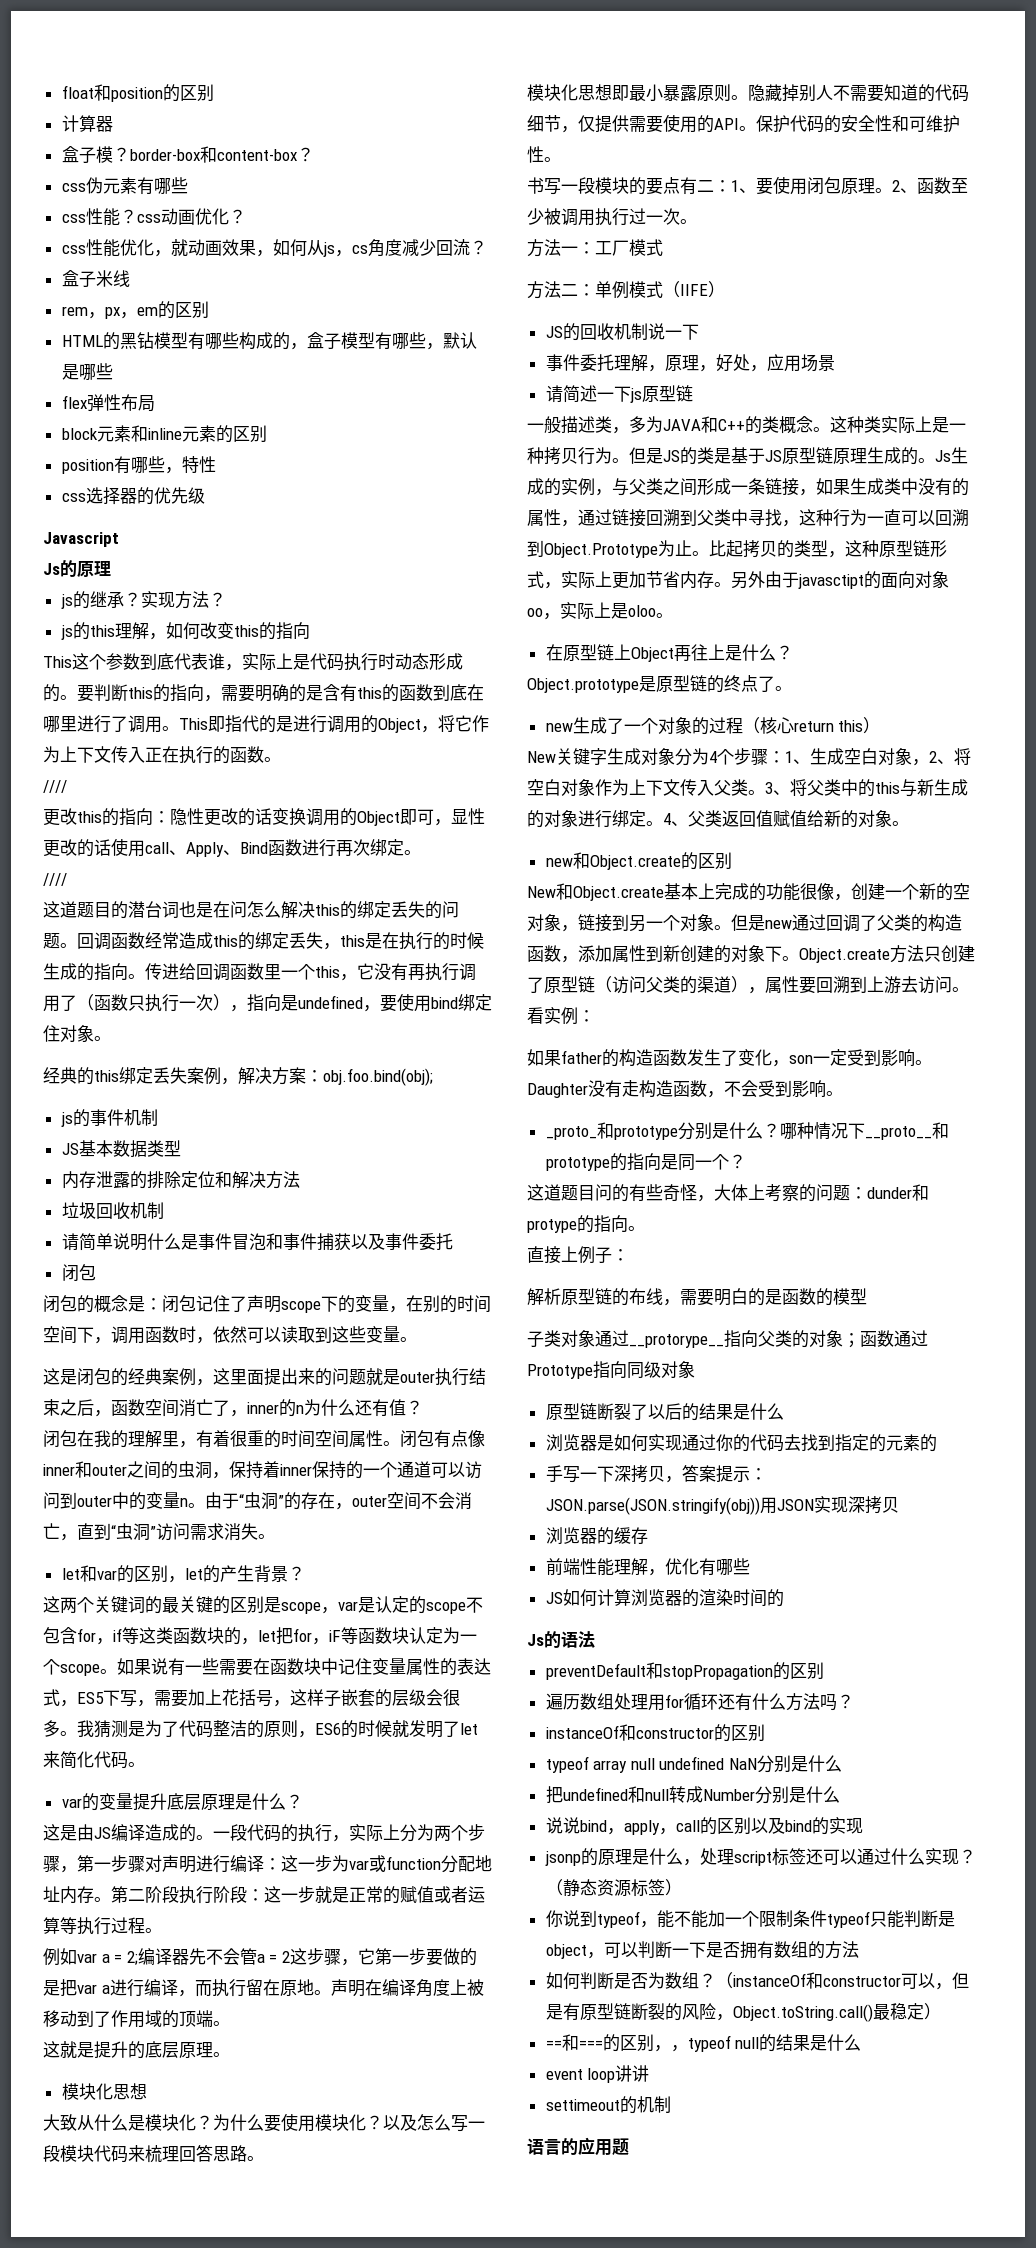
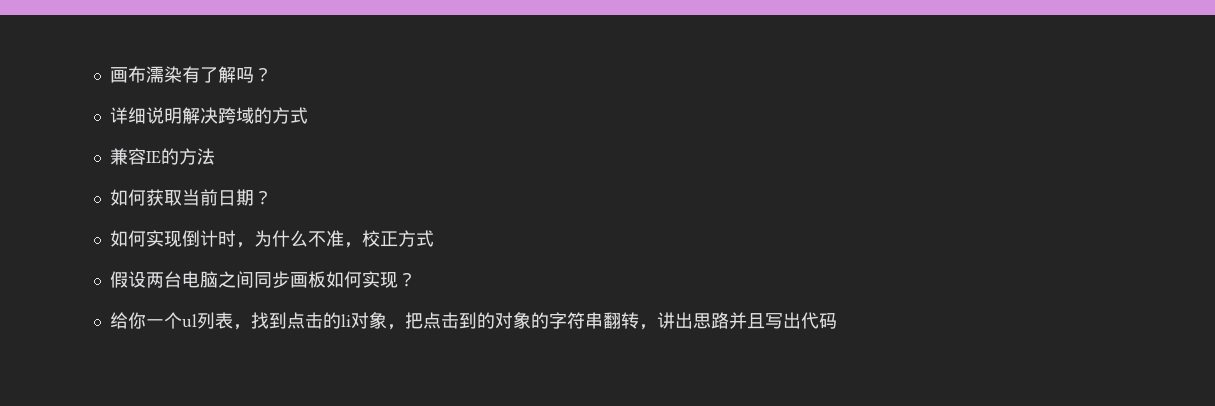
- float和position的区别
- 计算器
- 盒子模？border-box和content-box？
- css伪元素有哪些
- css性能？css动画优化？
- css性能优化，就动画效果，如何从js，cs角度减少回流？
- 盒子米线
- rem，px，em的区别
- HTML的黑钻模型有哪些构成的，盒子模型有哪些，默认是哪些
- flex弹性布局
- block元素和inline元素的区别
- position有哪些，特性
- css选择器的优先级
- Javascript
- Js的原理
- js的继承？实现方法？
- js的this理解，如何改变this的指向
- This这个参数到底代表谁，实际上是代码执行时动态形成的。要判断this的指向，需要明确的是含有this的函数到底在哪里进行了调用。This即指代的是进行调用的Object，将它作为上下文传入正在执行的函数。
- ////
- 更改this的指向：隐性更改的话变换调用的Object即可，显性更改的话使用call、Apply、Bind函数进行再次绑定。
- ////
- 这道题目的潜台词也是在问怎么解决this的绑定丢失的问题。回调函数经常造成this的绑定丢失，this是在执行的时候生成的指向。传进给回调函数里一个this，它没有再执行调用了（函数只执行一次），指向是undefined，要使用bind绑定住对象。
- 经典的this绑定丢失案例，解决方案：obj.foo.bind(obj);
- js的事件机制
- JS基本数据类型
- 内存泄露的排除定位和解决方法
- 垃圾回收机制
- 请简单说明什么是事件冒泡和事件捕获以及事件委托
- 闭包
- 闭包的概念是：闭包记住了声明scope下的变量，在别的时间空间下，调用函数时，依然可以读取到这些变量。
- 这是闭包的经典案例，这里面提出来的问题就是outer执行结束之后，函数空间消亡了，inner的n为什么还有值？
- 闭包在我的理解里，有着很重的时间空间属性。闭包有点像inner和outer之间的虫洞，保持着inner保持的一个通道可以访问到outer中的变量n。由于“虫洞”的存在，outer空间不会消亡，直到“虫洞”访问需求消失。
- let和var的区别，let的产生背景？
- 这两个关键词的最关键的区别是scope，var是认定的scope不包含for，if等这类函数块的，let把for，iF等函数块认定为一个scope。如果说有一些需要在函数块中记住变量属性的表达式，ES5下写，需要加上花括号，这样子嵌套的层级会很多。我猜测是为了代码整洁的原则，ES6的时候就发明了let来简化代码。
- var的变量提升底层原理是什么？
- 这是由JS编译造成的。一段代码的执行，实际上分为两个步骤，第一步骤对声明进行编译：这一步为var或function分配地址内存。第二阶段执行阶段：这一步就是正常的赋值或者运算等执行过程。
- 例如var a = 2;编译器先不会管a = 2这步骤，它第一步要做的是把var a进行编译，而执行留在原地。声明在编译角度上被移动到了作用域的顶端。
- 这就是提升的底层原理。
- 模块化思想
- 大致从什么是模块化？为什么要使用模块化？以及怎么写一段模块代码来梳理回答思路。
- 模块化思想即最小暴露原则。隐藏掉别人不需要知道的代码细节，仅提供需要使用的API。保护代码的安全性和可维护性。
- 书写一段模块的要点有二：1、要使用闭包原理。2、函数至少被调用执行过一次。
- 方法一：工厂模式
- 方法二：单例模式（IIFE）
- JS的回收机制说一下
- 事件委托理解，原理，好处，应用场景
- 请简述一下js原型链
- 一般描述类，多为JAVA和C++的类概念。这种类实际上是一种拷贝行为。但是JS的类是基于JS原型链原理生成的。Js生成的实例，与父类之间形成一条链接，如果生成类中没有的属性，通过链接回溯到父类中寻找，这种行为一直可以回溯到Object.Prototype为止。比起拷贝的类型，这种原型链形式，实际上更加节省内存。另外由于javasctipt的面向对象oo，实际上是oloo。
- 在原型链上Object再往上是什么？
- Object.prototype是原型链的终点了。
- new生成了一个对象的过程（核心return this）
- New关键字生成对象分为4个步骤：1、生成空白对象，2、将空白对象作为上下文传入父类。3、将父类中的this与新生成的对象进行绑定。4、父类返回值赋值给新的对象。
- new和Object.create的区别
- New和Object.create基本上完成的功能很像，创建一个新的空对象，链接到另一个对象。但是new通过回调了父类的构造函数，添加属性到新创建的对象下。Object.create方法只创建了原型链（访问父类的渠道），属性要回溯到上游去访问。看实例：
- 如果father的构造函数发生了变化，son一定受到影响。Daughter没有走构造函数，不会受到影响。
- _proto_和prototype分别是什么？哪种情况下__proto__和prototype的指向是同一个？
- 这道题目问的有些奇怪，大体上考察的问题：dunder和protype的指向。
- 直接上例子：
- 解析原型链的布线，需要明白的是函数的模型
- 子类对象通过__protorype__指向父类的对象；函数通过Prototype指向同级对象
- 原型链断裂了以后的结果是什么
- 浏览器是如何实现通过你的代码去找到指定的元素的
- 手写一下深拷贝，答案提示：JSON.parse(JSON.stringify(obj))用JSON实现深拷贝
- 浏览器的缓存
- 前端性能理解，优化有哪些
- JS如何计算浏览器的渲染时间的
- Js的语法
- preventDefault和stopPropagation的区别
- 遍历数组处理用for循环还有什么方法吗？
- instanceOf和constructor的区别
- typeof array null undefined NaN分别是什么
- 把undefined和null转成Number分别是什么
- 说说bind，apply，call的区别以及bind的实现
- jsonp的原理是什么，处理script标签还可以通过什么实现？（静态资源标签）
- 你说到typeof，能不能加一个限制条件typeof只能判断是object，可以判断一下是否拥有数组的方法
- 如何判断是否为数组？（instanceOf和constructor可以，但是有原型链断裂的风险，Object.toString.call()最稳定）
- ==和===的区别，，typeof null的结果是什么
- event loop讲讲
- settimeout的机制
- 语言的应用题
+ 画布濡染有了解吗？
+ 详细说明解决跨域的方式
+ 兼容IE的方法
+ 如何获取当前日期？
+ 如何实现倒计时，为什么不准，校正方式
+ 假设两台电脑之间同步画板如何实现？
+ 给你一个ul列表，找到点击的li对象，把点击到的对象的字符串翻转，讲出思路并且写出代码

